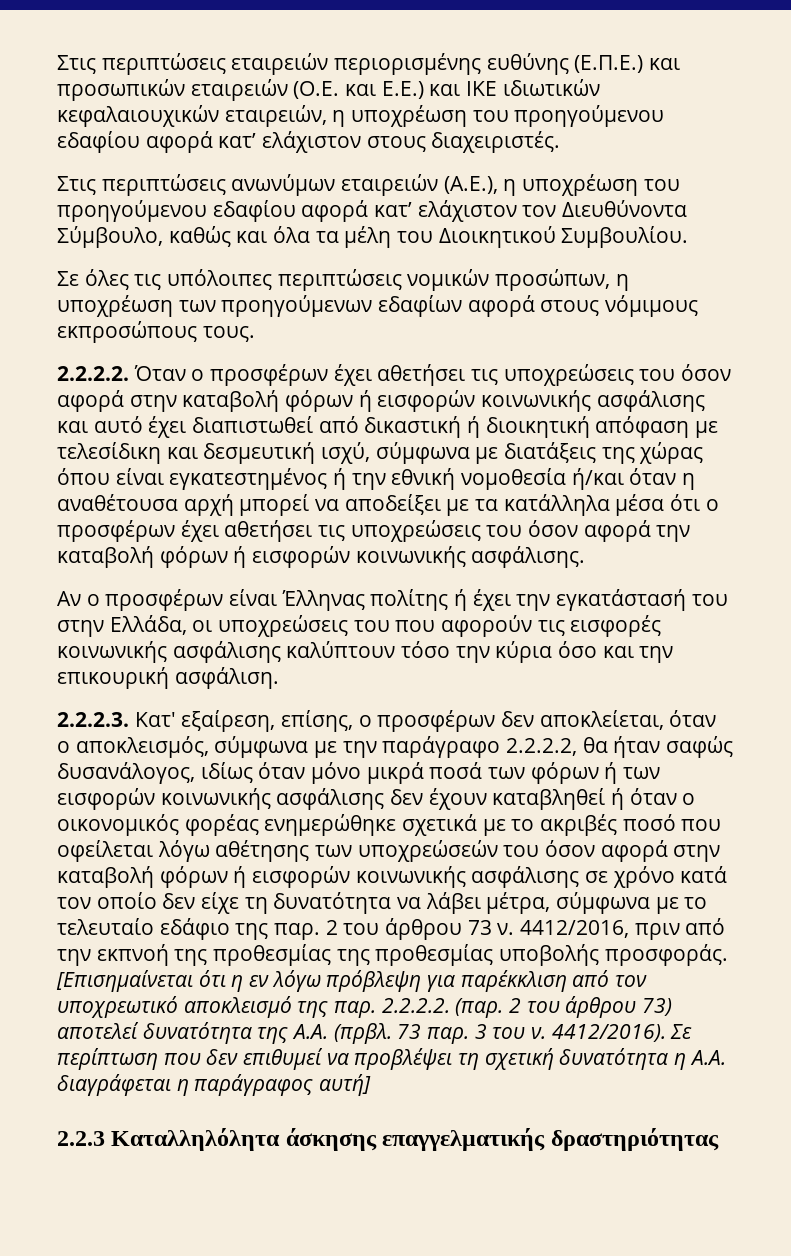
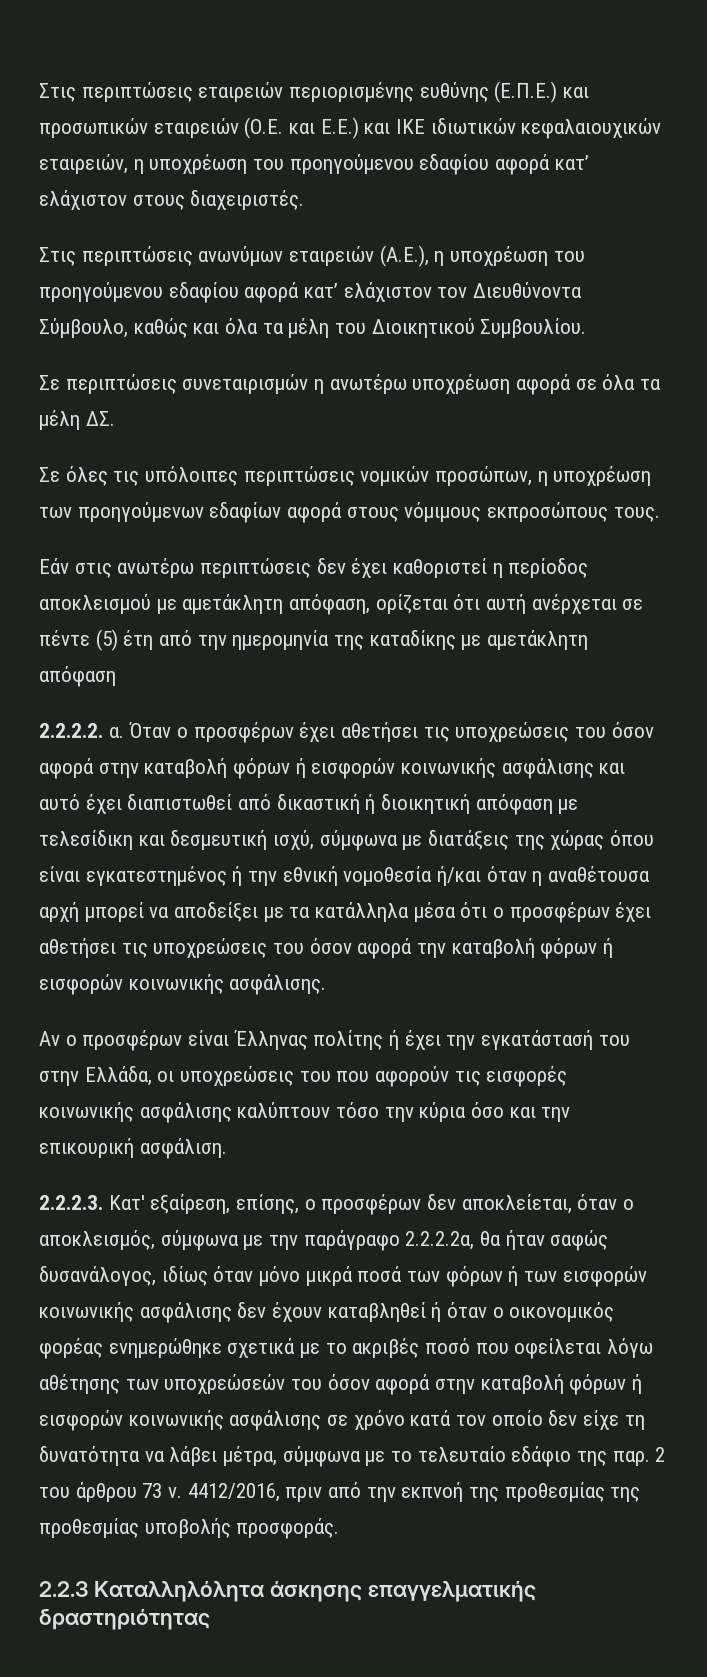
+ Σε περιπτώσεις συνεταιρισμών η ανωτέρω υποχρέωση αφορά σε όλα τα μέλη ΔΣ.
- 2.2.2.2. Όταν ο προσφέρων έχει αθετήσει τις υποχρεώσεις του όσον αφορά στην καταβολή φόρων ή εισφορών κοινωνικής ασφάλισης και αυτό έχει διαπιστωθεί από δικαστική ή διοικητική απόφαση με τελεσίδικη και δεσμευτική ισχύ, σύμφωνα με διατάξεις της χώρας όπου είναι εγκατεστημένος ή την εθνική νομοθεσία ή/και όταν η αναθέτουσα αρχή μπορεί να αποδείξει με τα κατάλληλα μέσα ότι ο προσφέρων έχει αθετήσει τις υποχρεώσεις του όσον αφορά την καταβολή φόρων ή εισφορών κοινωνικής ασφάλισης.
+ Εάν στις ανωτέρω περιπτώσεις δεν έχει καθοριστεί η περίοδος αποκλεισμού με αμετάκλητη απόφαση, ορίζεται ότι αυτή ανέρχεται σε πέντε (5) έτη από την ημερομηνία της καταδίκης με αμετάκλητη απόφαση
+ 2.2.2.2. α. Όταν ο προσφέρων έχει αθετήσει τις υποχρεώσεις του όσον αφορά στην καταβολή φόρων ή εισφορών κοινωνικής ασφάλισης και αυτό έχει διαπιστωθεί από δικαστική ή διοικητική απόφαση με τελεσίδικη και δεσμευτική ισχύ, σύμφωνα με διατάξεις της χώρας όπου είναι εγκατεστημένος ή την εθνική νομοθεσία ή/και όταν η αναθέτουσα αρχή μπορεί να αποδείξει με τα κατάλληλα μέσα ότι ο προσφέρων έχει αθετήσει τις υποχρεώσεις του όσον αφορά την καταβολή φόρων ή εισφορών κοινωνικής ασφάλισης.
- 2.2.2.3. Κατ' εξαίρεση, επίσης, ο προσφέρων δεν αποκλείεται, όταν ο αποκλεισμός, σύμφωνα με την παράγραφο 2.2.2.2, θα ήταν σαφώς δυσανάλογος, ιδίως όταν μόνο μικρά ποσά των φόρων ή των εισφορών κοινωνικής ασφάλισης δεν έχουν καταβληθεί ή όταν ο οικονομικός φορέας ενημερώθηκε σχετικά με το ακριβές ποσό που οφείλεται λόγω αθέτησης των υποχρεώσεών του όσον αφορά στην καταβολή φόρων ή εισφορών κοινωνικής ασφάλισης σε χρόνο κατά τον οποίο δεν είχε τη δυνατότητα να λάβει μέτρα, σύμφωνα με το τελευταίο εδάφιο της παρ.
+ 2.2.2.3. Κατ' εξαίρεση, επίσης, ο προσφέρων δεν αποκλείεται, όταν ο αποκλεισμός, σύμφωνα με την παράγραφο 2.2.2.2α, θα ήταν σαφώς δυσανάλογος, ιδίως όταν μόνο μικρά ποσά των φόρων ή των εισφορών κοινωνικής ασφάλισης δεν έχουν καταβληθεί ή όταν ο οικονομικός φορέας ενημερώθηκε σχετικά με το ακριβές ποσό που οφείλεται λόγω αθέτησης των υποχρεώσεών του όσον αφορά στην καταβολή φόρων ή εισφορών κοινωνικής ασφάλισης σε χρόνο κατά τον οποίο δεν είχε τη δυνατότητα να λάβει μέτρα, σύμφωνα με το τελευταίο εδάφιο της παρ.
- [Επισημαίνεται ότι η εν λόγω πρόβλεψη για παρέκκλιση από τον υποχρεωτικό αποκλεισμό της παρ. 2.2.2.2. (παρ. 2 του άρθρου 73) αποτελεί δυνατότητα της Α.Α. (πρβλ. 73 παρ. 3 του ν. 4412/2016). Σε περίπτωση που δεν επιθυμεί να προβλέψει τη σχετική δυνατότητα η Α.Α. διαγράφεται η παράγραφος αυτή]

